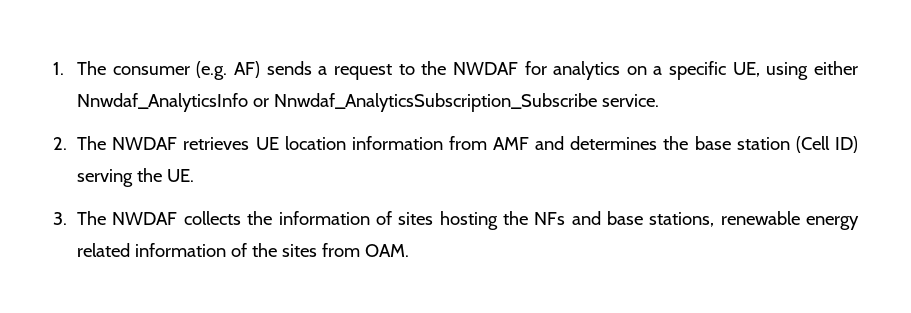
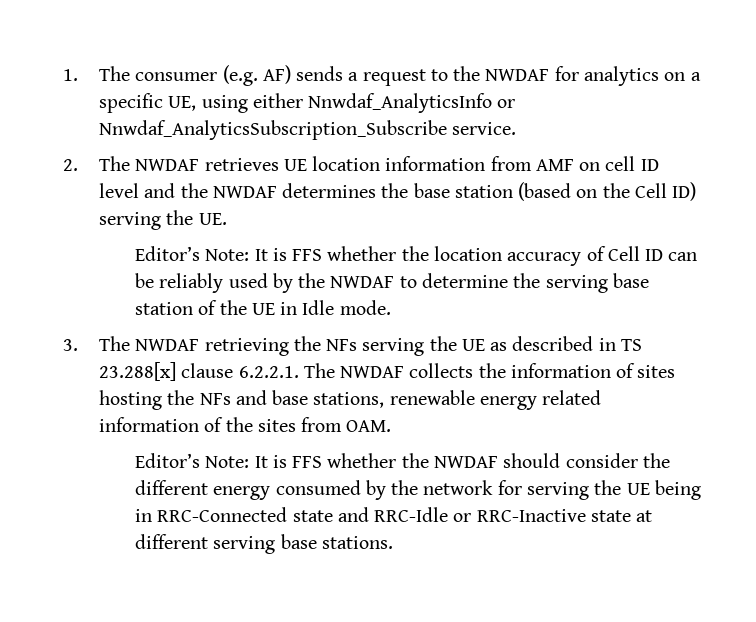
- 2. The NWDAF retrieves UE location information from AMF and determines the base station (Cell ID) serving the UE.
- 3. The NWDAF collects the information of sites hosting the NFs and base stations, renewable energy related information of the sites from OAM.
+ 2. The NWDAF retrieves UE location information from AMF on cell ID level and the NWDAF determines the base station (based on the Cell ID) serving the UE.
+ Editor’s Note: It is FFS whether the location accuracy of Cell ID can be reliably used by the NWDAF to determine the serving base station of the UE in Idle mode.
+ 3. The NWDAF retrieving the NFs serving the UE as described in TS 23.288[x] clause 6.2.2.1. The NWDAF collects the information of sites hosting the NFs and base stations, renewable energy related information of the sites from OAM.
+ Editor’s Note: It is FFS whether the NWDAF should consider the different energy consumed by the network for serving the UE being in RRC-Connected state and RRC-Idle or RRC-Inactive state at different serving base stations.

